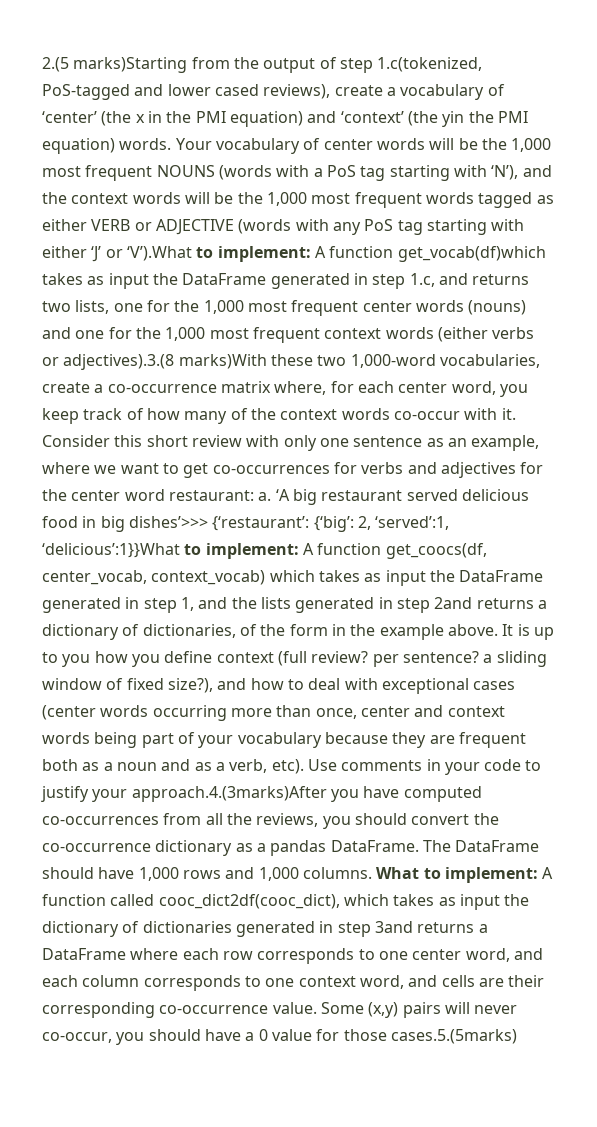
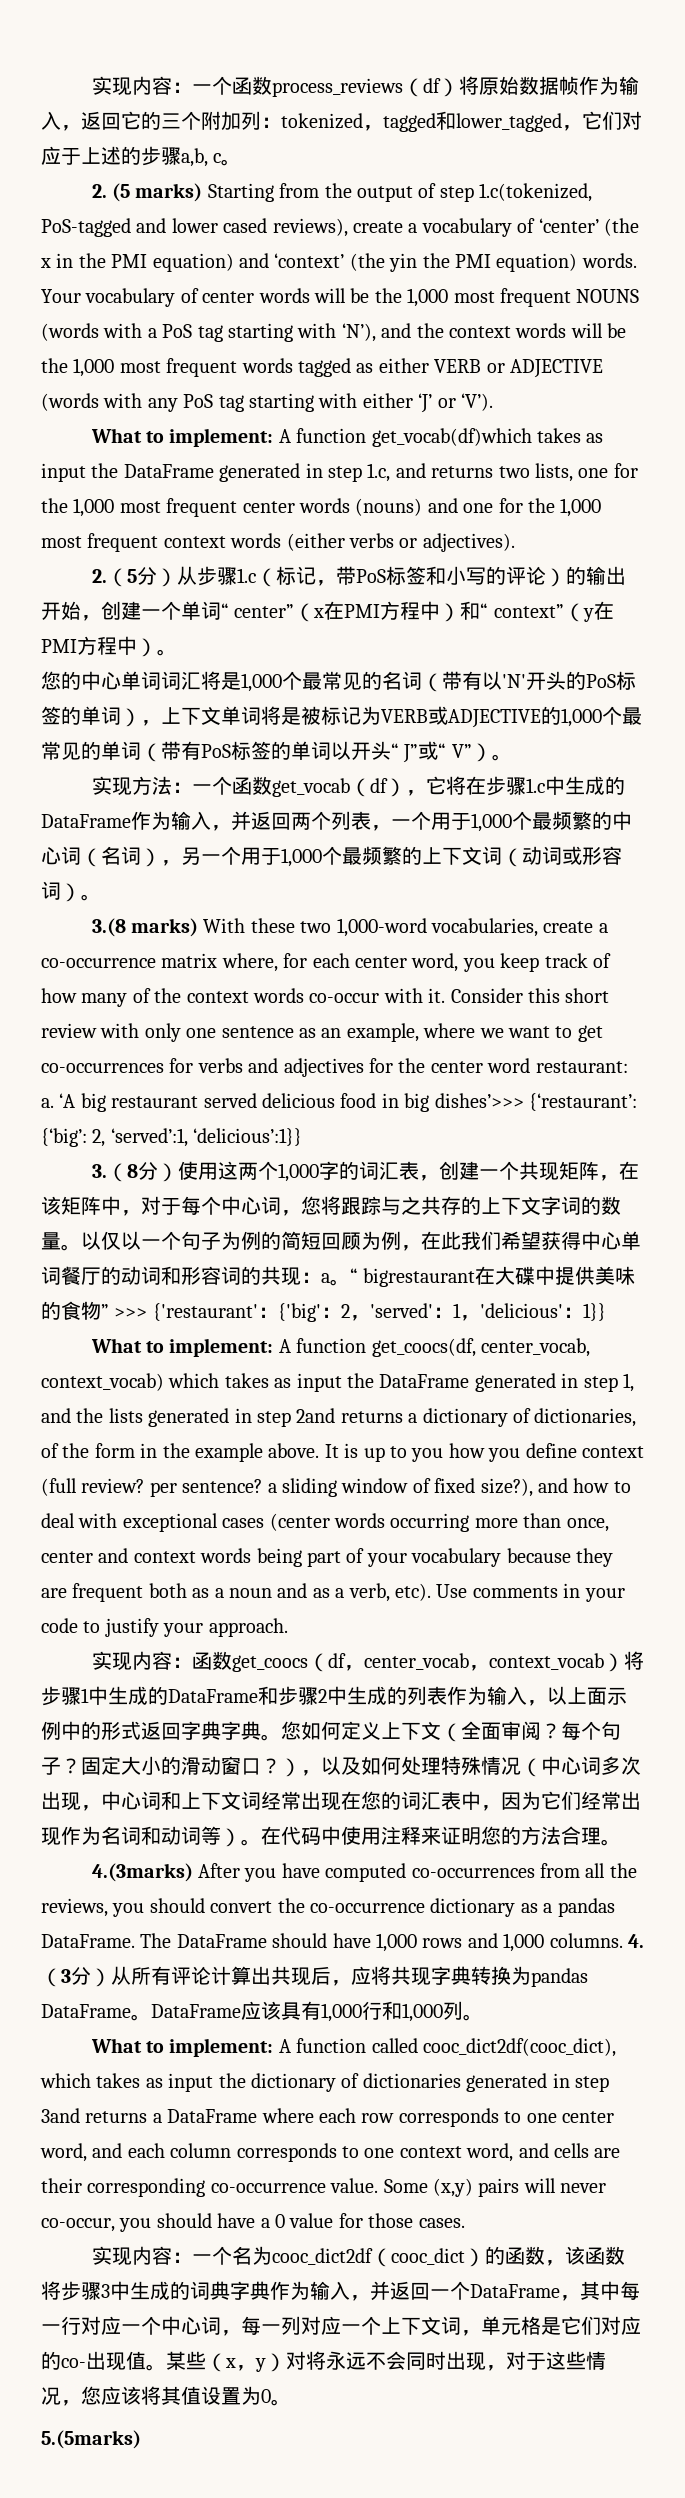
- 2.(5 marks)Starting from the output of step 1.c(tokenized, PoS-tagged and lower cased reviews), create a vocabulary of ‘center’ (the x in the PMI equation) and ‘context’ (the yin the PMI equation) words.
+ 实现内容：一个函数process_reviews（df）将原始数据帧作为输入，返回它的三个附加列：tokenized，tagged和lower_tagged，它们对应于上述的步骤a,b, c。
+ 2. (5 marks) Starting from the output of step 1.c(tokenized, PoS-tagged and lower cased reviews), create a vocabulary of ‘center’ (the x in the PMI equation) and ‘context’ (the yin the PMI equation) words.
- Your vocabulary of center words will be the 1,000 most frequent NOUNS (words with a PoS tag starting with ‘N’), and the context words will be the 1,000 most frequent words tagged as either VERB or ADJECTIVE (words with any PoS tag starting with either ‘J’ or ‘V’).What to implement:
+ Your vocabulary of center words will be the 1,000 most frequent NOUNS (words with a PoS tag starting with ‘N’), and the context words will be the 1,000 most frequent words tagged as either VERB or ADJECTIVE (words with any PoS tag starting with either ‘J’ or ‘V’).
+ What to implement:
- A function get_vocab(df)which takes as input the DataFrame generated in step 1.c, and returns two lists, one for the 1,000 most frequent center words (nouns) and one for the 1,000 most frequent context words (either verbs or adjectives).3.(8 marks)With these two 1,000-word vocabularies, create a co-occurrence matrix where, for each center word, you keep track of how many of the context words co-occur with it.
+ A function get_vocab(df)which takes as input the DataFrame generated in step 1.c, and returns two lists, one for the 1,000 most frequent center words (nouns) and one for the 1,000 most frequent context words (either verbs or adjectives).
+ 2.（5分）从步骤1.c（标记，带PoS标签和小写的评论）的输出开始，创建一个单词“ center”（x在PMI方程中）和“ context”（y在PMI方程中）。
+ 您的中心单词词汇将是1,000个最常见的名词（带有以'N'开头的PoS标签的单词），上下文单词将是被标记为VERB或ADJECTIVE的1,000个最常见的单词（带有PoS标签的单词以开头“ J”或“ V”）。
+ 实现方法：一个函数get_vocab（df），它将在步骤1.c中生成的DataFrame作为输入，并返回两个列表，一个用于1,000个最频繁的中心词（名词），另一个用于1,000个最频繁的上下文词（动词或形容词）。
+ 3.(8 marks) With these two 1,000-word vocabularies, create a co-occurrence matrix where, for each center word, you keep track of how many of the context words co-occur with it.
- ‘A big restaurant served delicious food in big dishes’>>> {‘restaurant’: {‘big’: 2, ‘served’:1, ‘delicious’:1}}What to implement: A function get_coocs(df, center_vocab, context_vocab) which takes as input the DataFrame generated in step 1, and the lists generated in step 2and returns a dictionary of dictionaries, of the form in the example above.
+ ‘A big restaurant served delicious food in big dishes’>>> {‘restaurant’: {‘big’: 2, ‘served’:1, ‘delicious’:1}}
+ 3.（8分）使用这两个1,000字的词汇表，创建一个共现矩阵，在该矩阵中，对于每个中心词，您将跟踪与之共存的上下文字词的数量。以仅以一个句子为例的简短回顾为例，在此我们希望获得中心单词餐厅的动词和形容词的共现：a。“ bigrestaurant在大碟中提供美味的食物” >>> {'restaurant'：{'big'：2，'served'：1，'delicious'：1}}
+ What to implement: A function get_coocs(df, center_vocab, context_vocab) which takes as input the DataFrame generated in step 1, and the lists generated in step 2and returns a dictionary of dictionaries, of the form in the example above.
- Use comments in your code to justify your approach.4.(3marks)After you have computed co-occurrences from all the reviews, you should convert the co-occurrence dictionary as a pandas DataFrame.
+ Use comments in your code to justify your approach.
+ 实现内容：函数get_coocs（df，center_vocab，context_vocab）将步骤1中生成的DataFrame和步骤2中生成的列表作为输入，以上面示例中的形式返回字典字典。您如何定义上下文（全面审阅？每个句子？固定大小的滑动窗口？），以及如何处理特殊情况（中心词多次出现，中心词和上下文词经常出现在您的词汇表中，因为它们经常出现作为名词和动词等）。在代码中使用注释来证明您的方法合理。
+ 4.(3marks) After you have computed co-occurrences from all the reviews, you should convert the co-occurrence dictionary as a pandas DataFrame.
- The DataFrame should have 1,000 rows and 1,000 columns. What to implement: A function called cooc_dict2df(cooc_dict), which takes as input the dictionary of dictionaries generated in step 3and returns a DataFrame where each row corresponds to one center word, and each column corresponds to one context word, and cells are their corresponding co-occurrence value.
+ The DataFrame should have 1,000 rows and 1,000 columns. 4.（3分）从所有评论计算出共现后，应将共现字典转换为pandas DataFrame。DataFrame应该具有1,000行和1,000列。
+ What to implement: A function called cooc_dict2df(cooc_dict), which takes as input the dictionary of dictionaries generated in step 3and returns a DataFrame where each row corresponds to one center word, and each column corresponds to one context word, and cells are their corresponding co-occurrence value.
- Some (x,y) pairs will never co-occur, you should have a 0 value for those cases.5.(5marks)
+ Some (x,y) pairs will never co-occur, you should have a 0 value for those cases.
+ 实现内容：一个名为cooc_dict2df（cooc_dict）的函数，该函数将步骤3中生成的词典字典作为输入，并返回一个DataFrame，其中每一行对应一个中心词，每一列对应一个上下文词，单元格是它们对应的co-出现值。某些（x，y）对将永远不会同时出现，对于这些情况，您应该将其值设置为0。
+ 5.(5marks)

